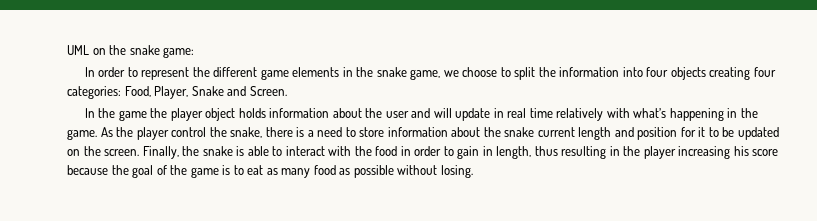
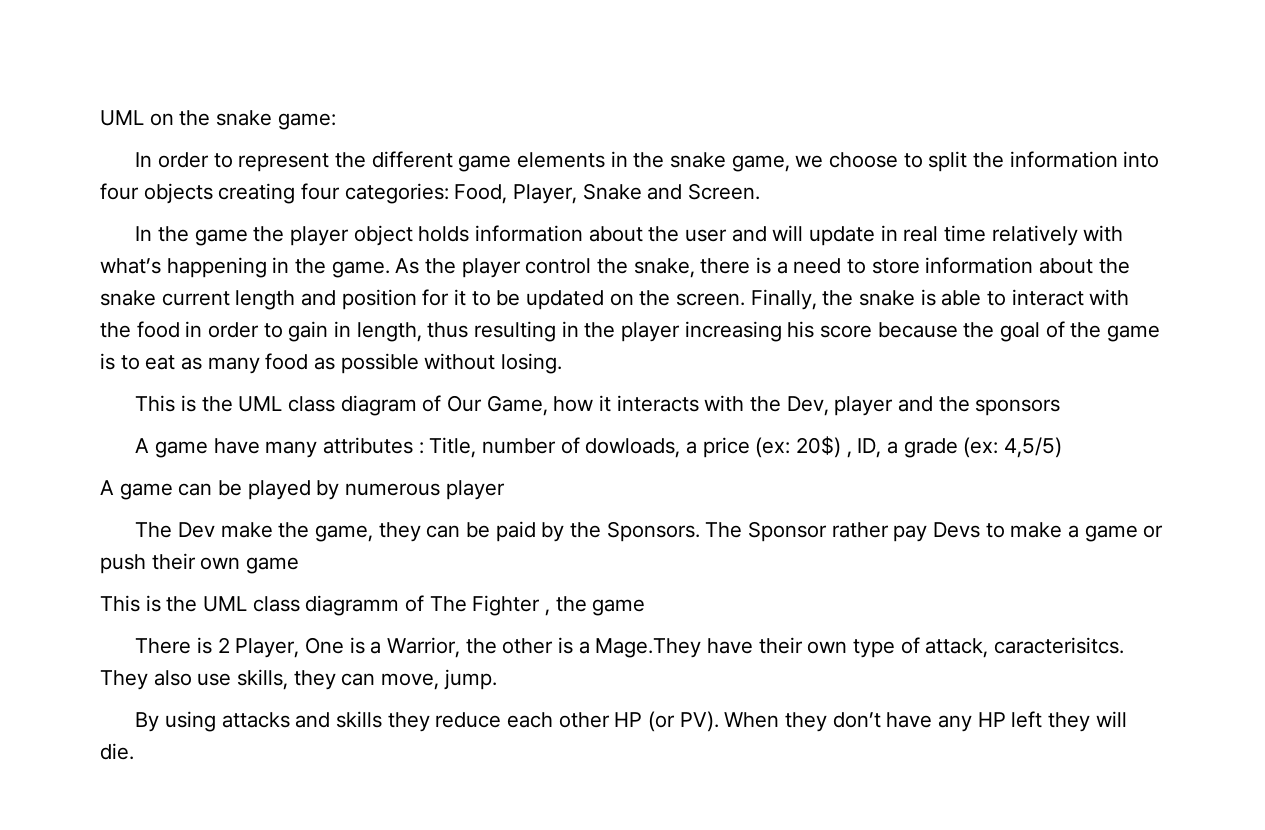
+ This is the UML class diagram of Our Game, how it interacts with the Dev, player and the sponsors
+ A game have many attributes : Title, number of dowloads, a price (ex: 20$) , ID, a grade (ex: 4,5/5)
+ A game can be played by numerous player
+ The Dev make the game, they can be paid by the Sponsors. The Sponsor rather pay Devs to make a game or push their own game
+ This is the UML class diagramm of The Fighter , the game
+ There is 2 Player, One is a Warrior, the other is a Mage.They have their own type of attack, caracterisitcs. They also use skills, they can move, jump.
+ By using attacks and skills they reduce each other HP (or PV). When they don’t have any HP left they will die.

